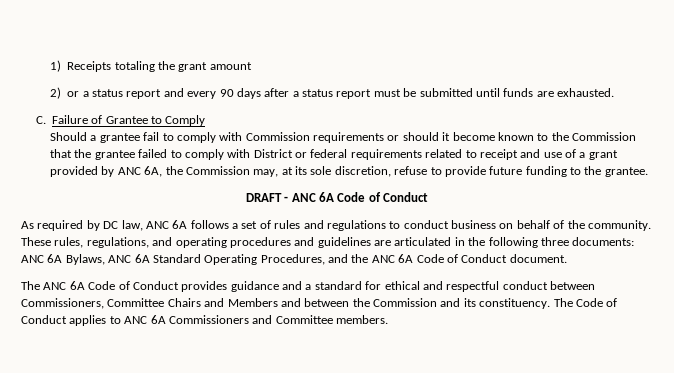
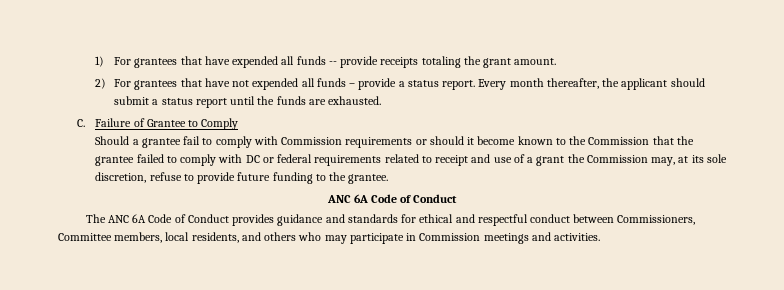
- 1) Receipts totaling the grant amount
+ 1) For grantees that have expended all funds -- provide receipts totaling the grant amount.
- 2) or a status report and every 90 days after a status report must be submitted until funds are exhausted.
+ 2) For grantees that have not expended all funds – provide a status report. Every month thereafter, the applicant should submit a status report until the funds are exhausted.
- Should a grantee fail to comply with Commission requirements or should it become known to the Commission that the grantee failed to comply with District or federal requirements related to receipt and use of a grant provided by ANC 6A, the Commission may, at its sole discretion, refuse to provide future funding to the grantee.
- DRAFT - ANC 6A Code of Conduct
- As required by DC law, ANC 6A follows a set of rules and regulations to conduct business on behalf of the community. These rules, regulations, and operating procedures and guidelines are articulated in the following three documents: ANC 6A Bylaws, ANC 6A Standard Operating Procedures, and the ANC 6A Code of Conduct document.
+ Should a grantee fail to comply with Commission requirements or should it become known to the Commission that the grantee failed to comply with DC or federal requirements related to receipt and use of a grant the Commission may, at its sole discretion, refuse to provide future funding to the grantee.
+ ANC 6A Code of Conduct
- The ANC 6A Code of Conduct provides guidance and a standard for ethical and respectful conduct between Commissioners, Committee Chairs and Members and between the Commission and its constituency. The Code of Conduct applies to ANC 6A Commissioners and Committee members.
+ The ANC 6A Code of Conduct provides guidance and standards for ethical and respectful conduct between Commissioners, Committee members, local residents, and others who may participate in Commission meetings and activities.

